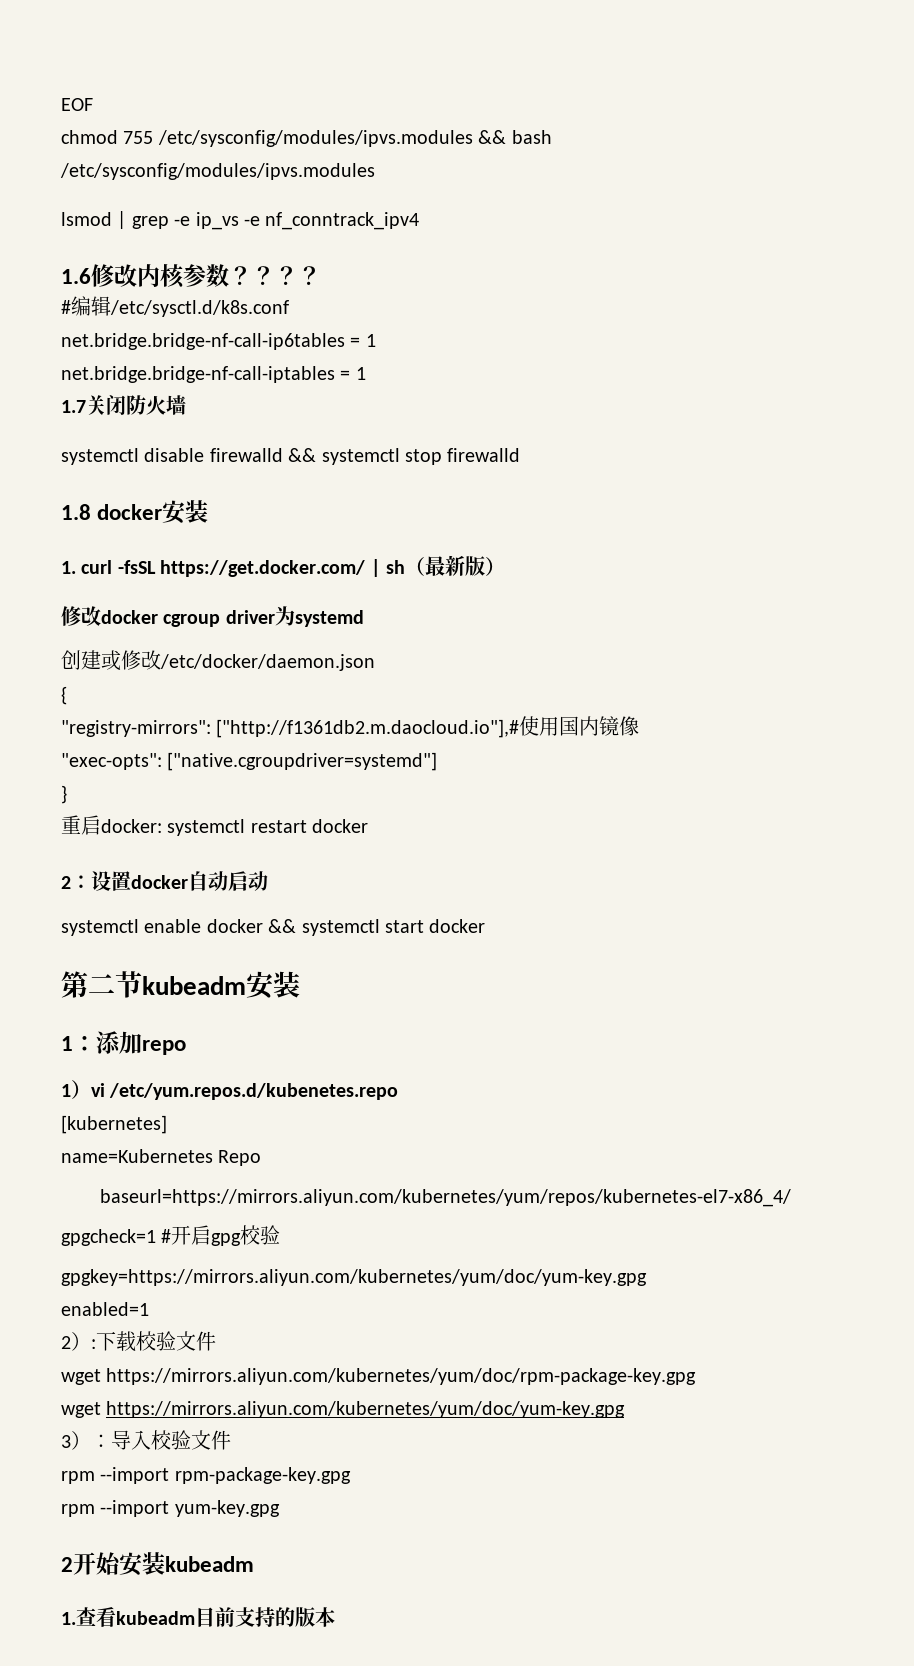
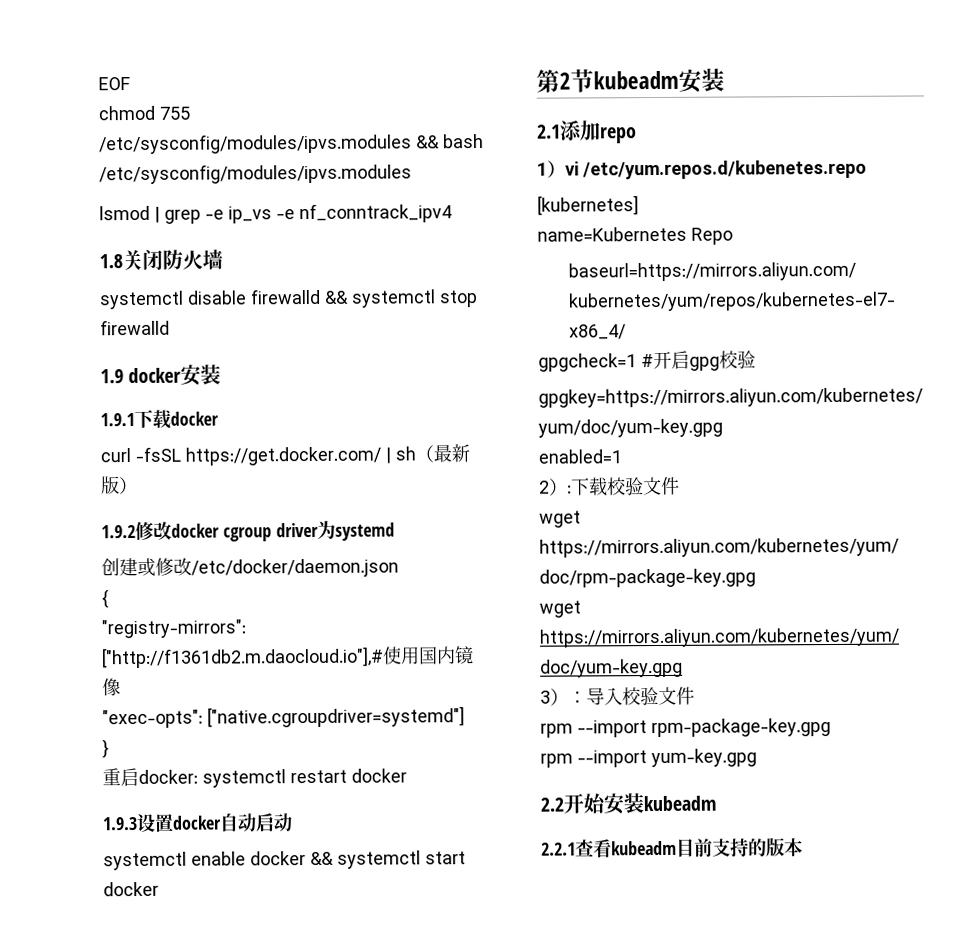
- 1.6修改内核参数？？？？
- #编辑/etc/sysctl.d/k8s.conf
- net.bridge.bridge-nf-call-ip6tables = 1
- net.bridge.bridge-nf-call-iptables = 1
- 1.7关闭防火墙
+ 1.8关闭防火墙
- 1.8 docker安装
+ 1.9 docker安装
- 1. curl -fsSL https://get.docker.com/ | sh（最新版）
+ 1.9.1下载docker
+ curl -fsSL https://get.docker.com/ | sh（最新版）
- 修改docker cgroup driver为systemd
+ 1.9.2修改docker cgroup driver为systemd
- 2：设置docker自动启动
+ 1.9.3设置docker自动启动
- 第二节kubeadm安装
+ 第2节kubeadm安装
- 1：添加repo
+ 2.1添加repo
- 2开始安装kubeadm
+ 2.2开始安装kubeadm
- 1.查看kubeadm目前支持的版本
+ 2.2.1查看kubeadm目前支持的版本

